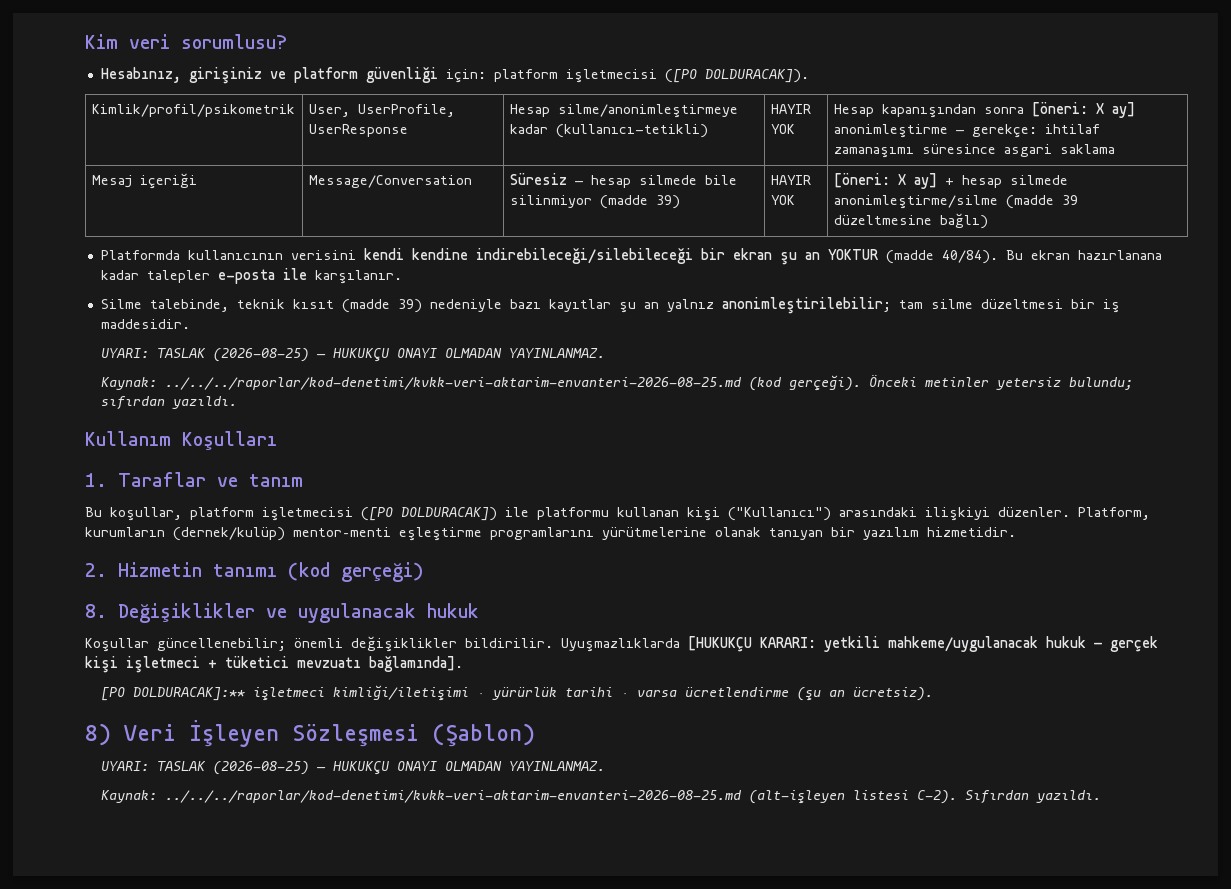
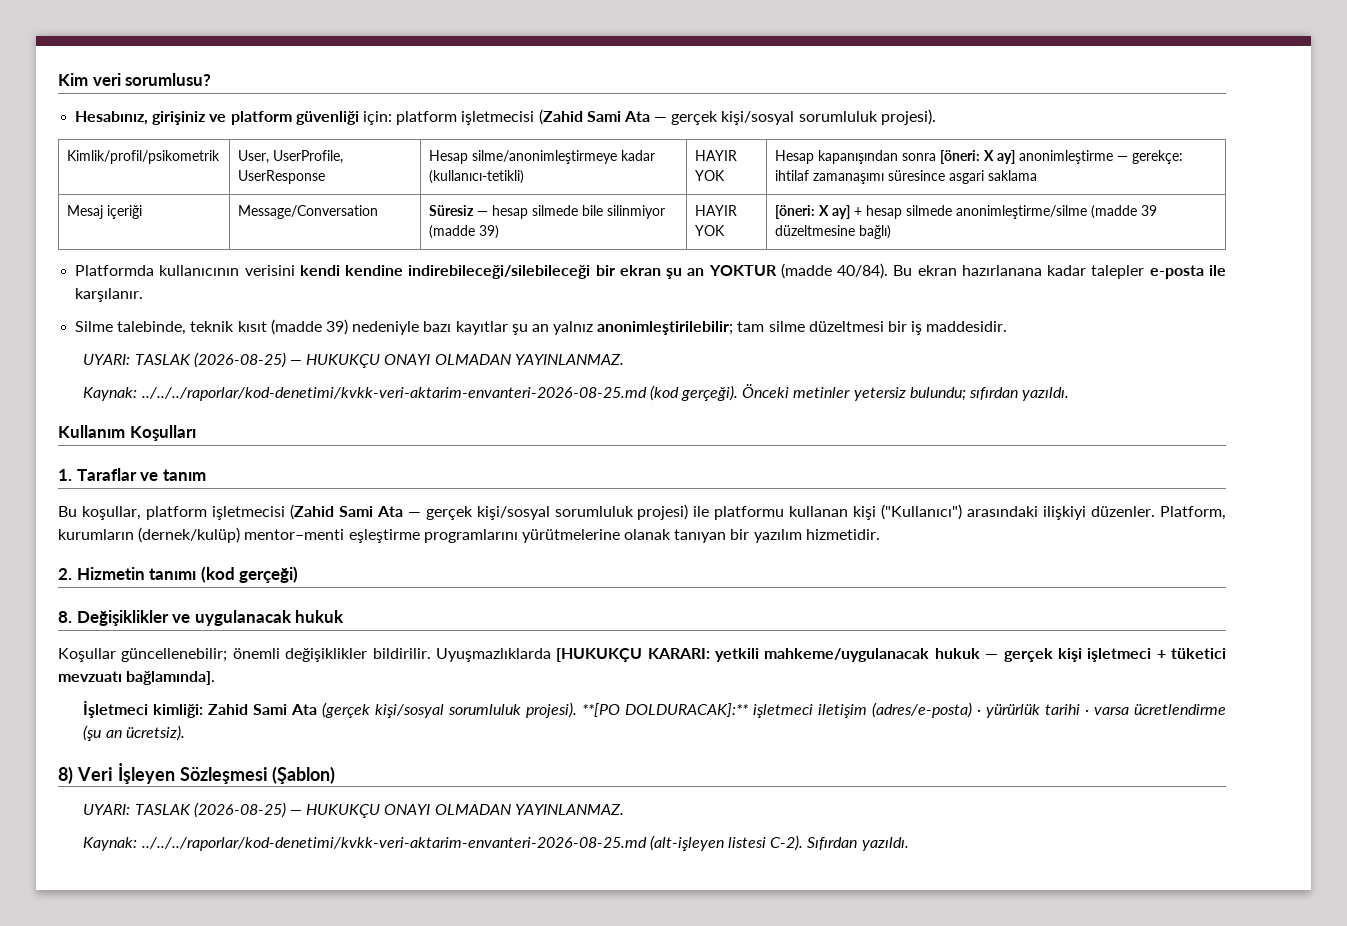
- Hesabınız, girişiniz ve platform güvenliği için: platform işletmecisi ([PO DOLDURACAK]).
+ Hesabınız, girişiniz ve platform güvenliği için: platform işletmecisi (Zahid Sami Ata — gerçek kişi/sosyal sorumluluk projesi).
- Bu koşullar, platform işletmecisi ([PO DOLDURACAK]) ile platformu kullanan kişi ("Kullanıcı") arasındaki ilişkiyi düzenler.
+ Bu koşullar, platform işletmecisi (Zahid Sami Ata — gerçek kişi/sosyal sorumluluk projesi) ile platformu kullanan kişi ("Kullanıcı") arasındaki ilişkiyi düzenler.
- [PO DOLDURACAK]:** işletmeci kimliği/iletişimi · yürürlük tarihi · varsa ücretlendirme (şu an ücretsiz).
+ İşletmeci kimliği: Zahid Sami Ata (gerçek kişi/sosyal sorumluluk projesi). **[PO DOLDURACAK]:** işletmeci iletişim (adres/e-posta) · yürürlük tarihi · varsa ücretlendirme (şu an ücretsiz).

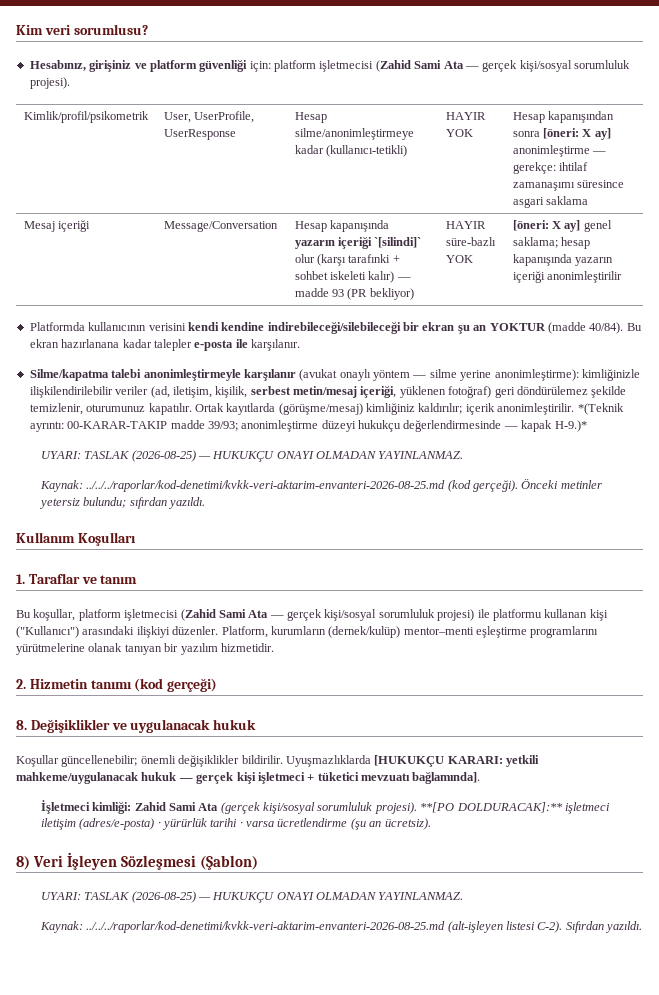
- Mesaj içeriği | Message/Conversation | Süresiz — hesap silmede bile silinmiyor (madde 39) | HAYIR YOK | [öneri: X ay] + hesap silmede anonimleştirme/silme (madde 39 düzeltmesine bağlı)
+ Mesaj içeriği | Message/Conversation | Hesap kapanışında yazarın içeriği `[silindi]` olur (karşı tarafınki + sohbet iskeleti kalır) — madde 93 (PR bekliyor) | HAYIR süre-bazlı YOK | [öneri: X ay] genel saklama; hesap kapanışında yazarın içeriği anonimleştirilir
- Silme talebinde, teknik kısıt (madde 39) nedeniyle bazı kayıtlar şu an yalnız anonimleştirilebilir; tam silme düzeltmesi bir iş maddesidir.
+ Silme/kapatma talebi anonimleştirmeyle karşılanır (avukat onaylı yöntem — silme yerine anonimleştirme): kimliğinizle ilişkilendirilebilir veriler (ad, iletişim, kişilik, serbest metin/mesaj içeriği, yüklenen fotoğraf) geri döndürülemez şekilde temizlenir, oturumunuz kapatılır. Ortak kayıtlarda (görüşme/mesaj) kimliğiniz kaldırılır; içerik anonimleştirilir. *(Teknik ayrıntı: 00-KARAR-TAKIP madde 39/93; anonimleştirme düzeyi hukukçu değerlendirmesinde — kapak H-9.)*

